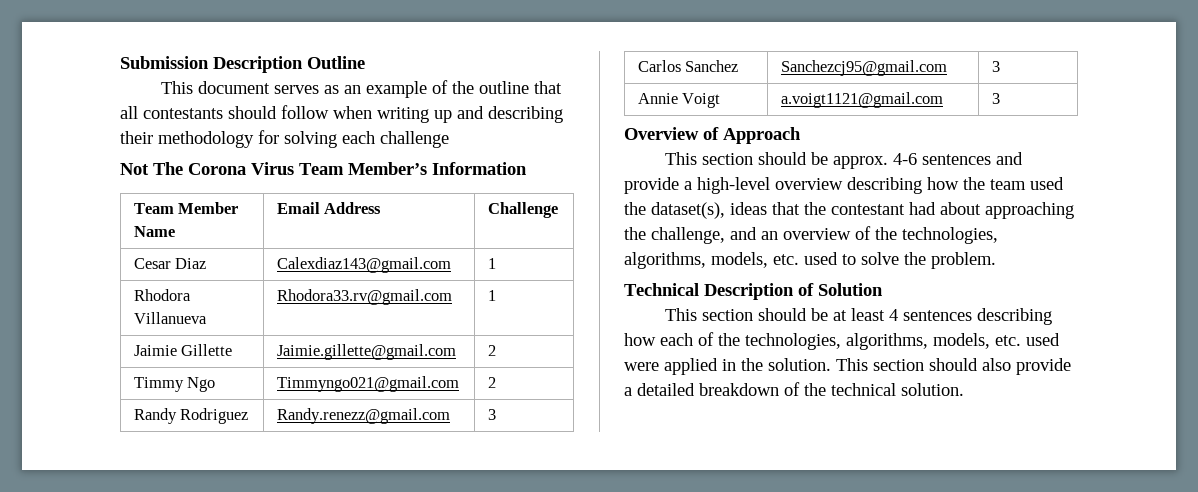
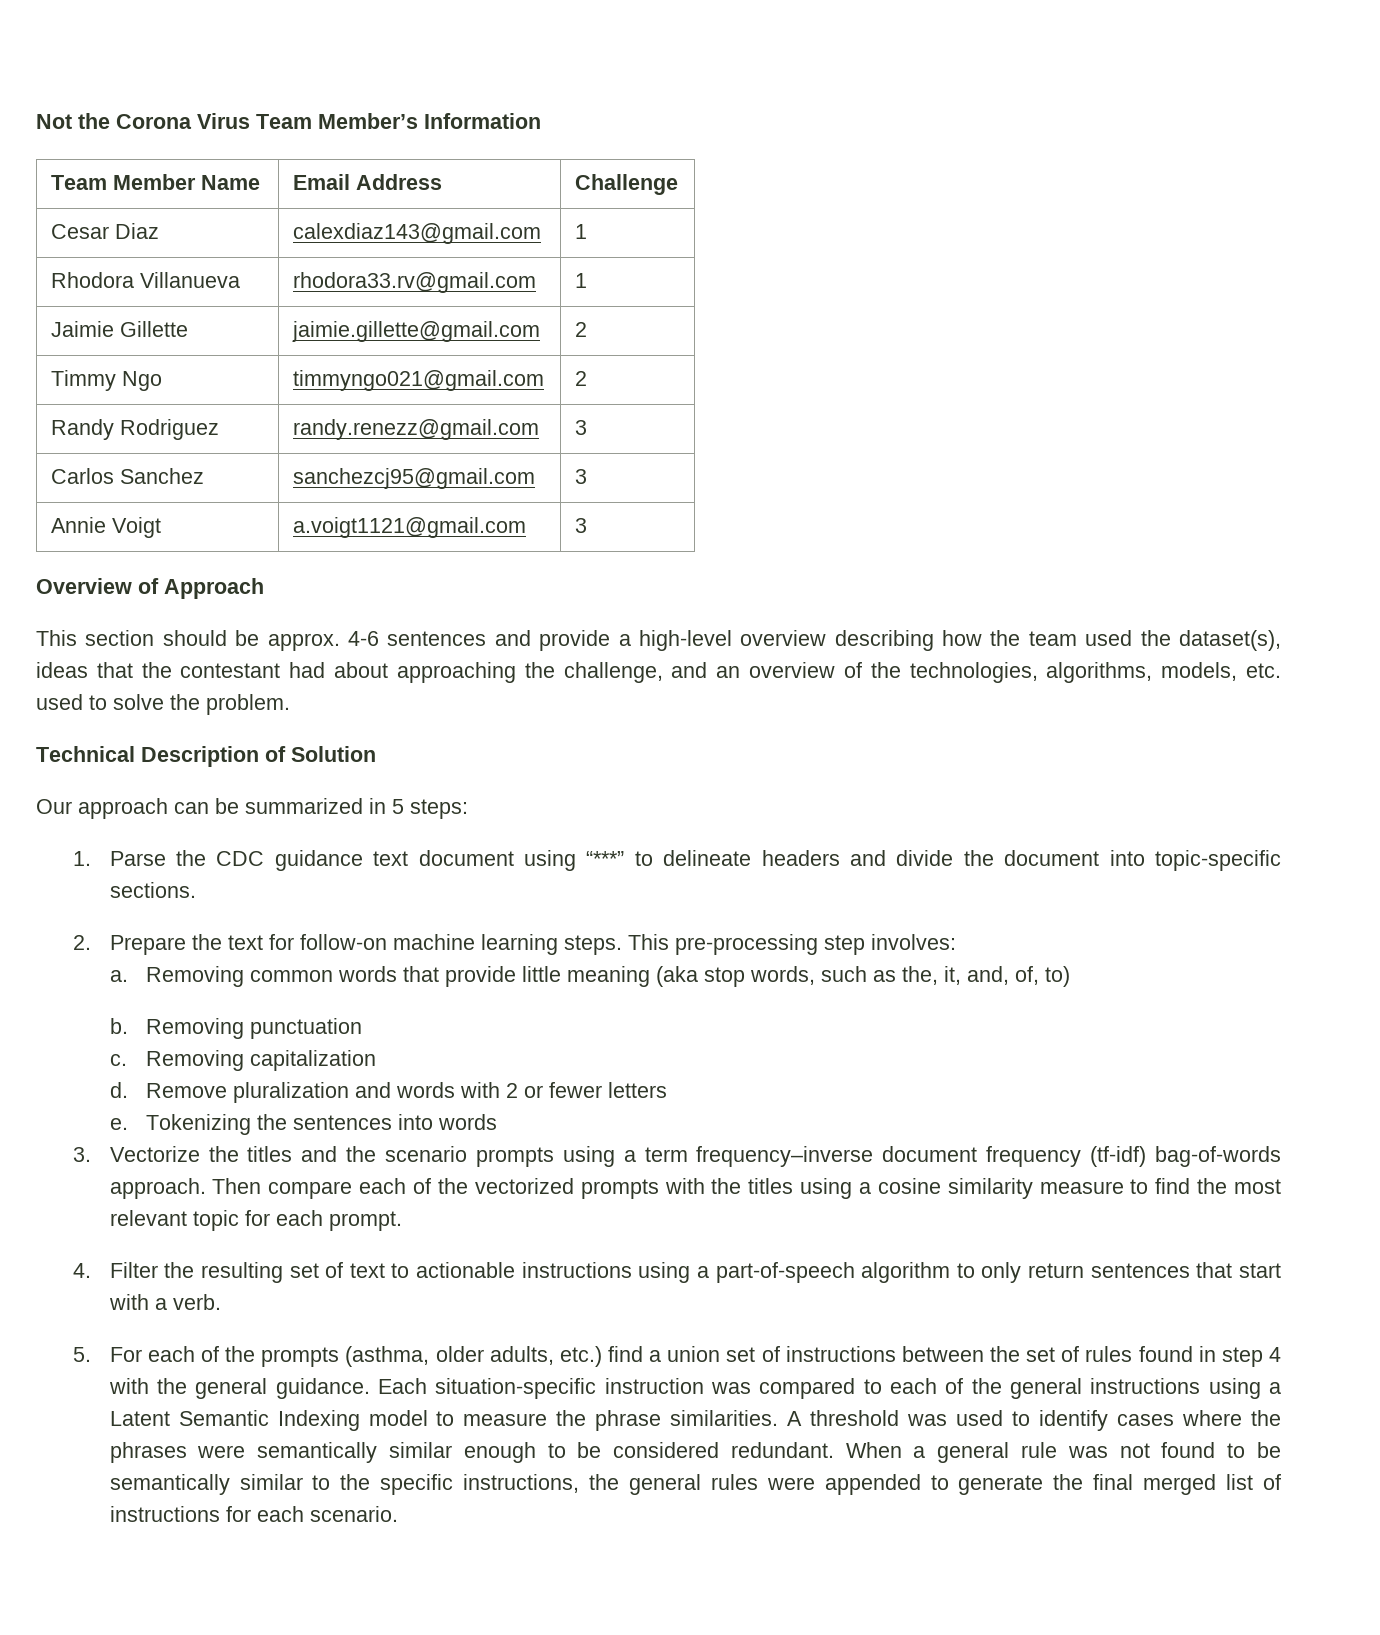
- Submission Description Outline
- This document serves as an example of the outline that all contestants should follow when writing up and describing their methodology for solving each challenge
- Not The Corona Virus Team Member’s Information
+ Not the Corona Virus Team Member’s Information
- Cesar Diaz | Calexdiaz143@gmail.com | 1
+ Cesar Diaz | calexdiaz143@gmail.com | 1
- Rhodora Villanueva | Rhodora33.rv@gmail.com | 1
+ Rhodora Villanueva | rhodora33.rv@gmail.com | 1
- Jaimie Gillette | Jaimie.gillette@gmail.com | 2
+ Jaimie Gillette | jaimie.gillette@gmail.com | 2
- Timmy Ngo | Timmyngo021@gmail.com | 2
+ Timmy Ngo | timmyngo021@gmail.com | 2
- Randy Rodriguez | Randy.renezz@gmail.com | 3
+ Randy Rodriguez | randy.renezz@gmail.com | 3
- Carlos Sanchez | Sanchezcj95@gmail.com | 3
+ Carlos Sanchez | sanchezcj95@gmail.com | 3
- This section should be at least 4 sentences describing how each of the technologies, algorithms, models, etc. used were applied in the solution. This section should also provide a detailed breakdown of the technical solution.
+ Our approach can be summarized in 5 steps:
+ 1. Parse the CDC guidance text document using “***” to delineate headers and divide the document into topic-specific sections.
+ 2. Prepare the text for follow-on machine learning steps. This pre-processing step involves:
+ a. Removing common words that provide little meaning (aka stop words, such as the, it, and, of, to)
+ b. Removing punctuation
+ c. Removing capitalization
+ d. Remove pluralization and words with 2 or fewer letters
+ e. Tokenizing the sentences into words
+ 3. Vectorize the titles and the scenario prompts using a term frequency–inverse document frequency (tf-idf) bag-of-words approach. Then compare each of the vectorized prompts with the titles using a cosine similarity measure to find the most relevant topic for each prompt.
+ 4. Filter the resulting set of text to actionable instructions using a part-of-speech algorithm to only return sentences that start with a verb.
+ 5. For each of the prompts (asthma, older adults, etc.) find a union set of instructions between the set of rules found in step 4 with the general guidance. Each situation-specific instruction was compared to each of the general instructions using a Latent Semantic Indexing model to measure the phrase similarities. A threshold was used to identify cases where the phrases were semantically similar enough to be considered redundant. When a general rule was not found to be semantically similar to the specific instructions, the general rules were appended to generate the final merged list of instructions for each scenario.

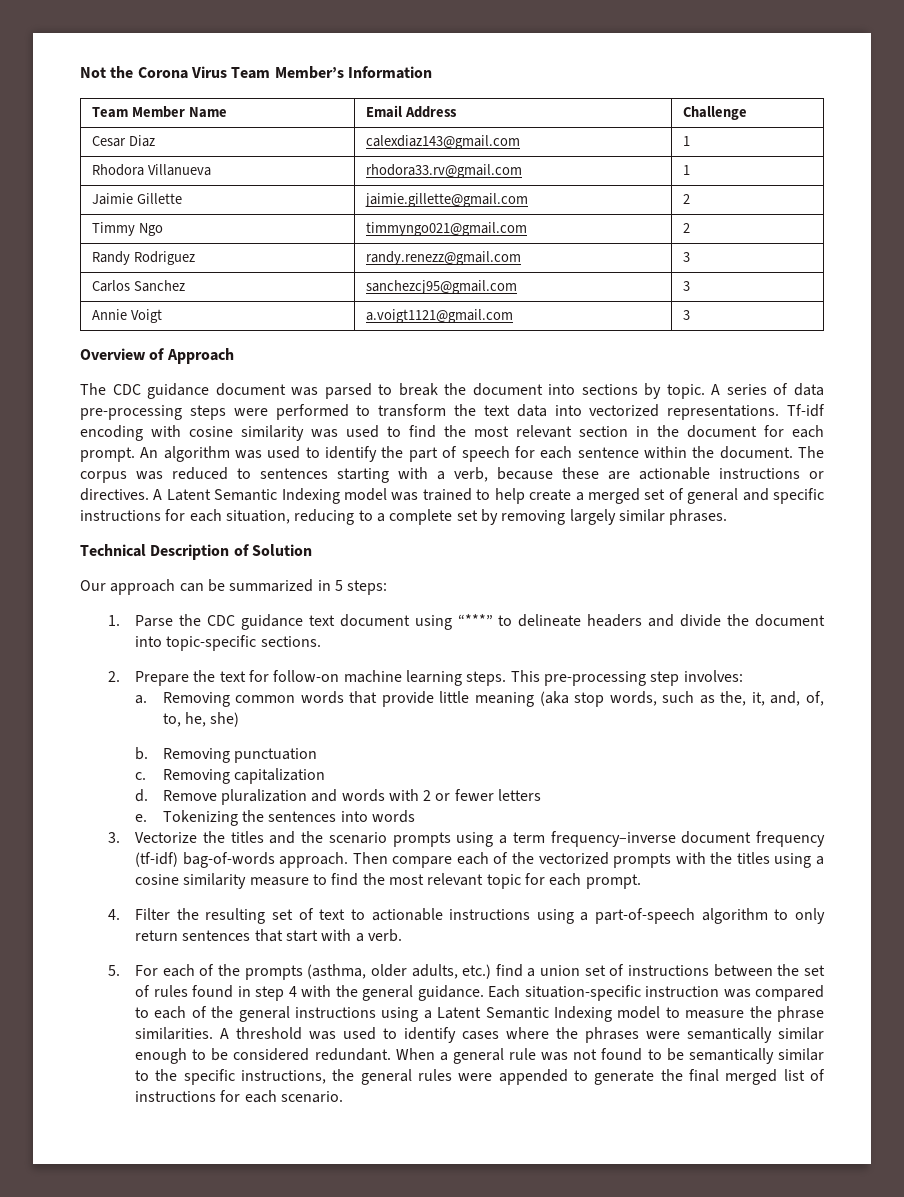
- This section should be approx. 4-6 sentences and provide a high-level overview describing how the team used the dataset(s), ideas that the contestant had about approaching the challenge, and an overview of the technologies, algorithms, models, etc. used to solve the problem.
+ The CDC guidance document was parsed to break the document into sections by topic. A series of data pre-processing steps were performed to transform the text data into vectorized representations. Tf-idf encoding with cosine similarity was used to find the most relevant section in the document for each prompt. An algorithm was used to identify the part of speech for each sentence within the document. The corpus was reduced to sentences starting with a verb, because these are actionable instructions or directives. A Latent Semantic Indexing model was trained to help create a merged set of general and specific instructions for each situation, reducing to a complete set by removing largely similar phrases.
- Removing common words that provide little meaning (aka stop words, such as the, it, and, of, to)
+ Removing common words that provide little meaning (aka stop words, such as the, it, and, of, to, he, she)

